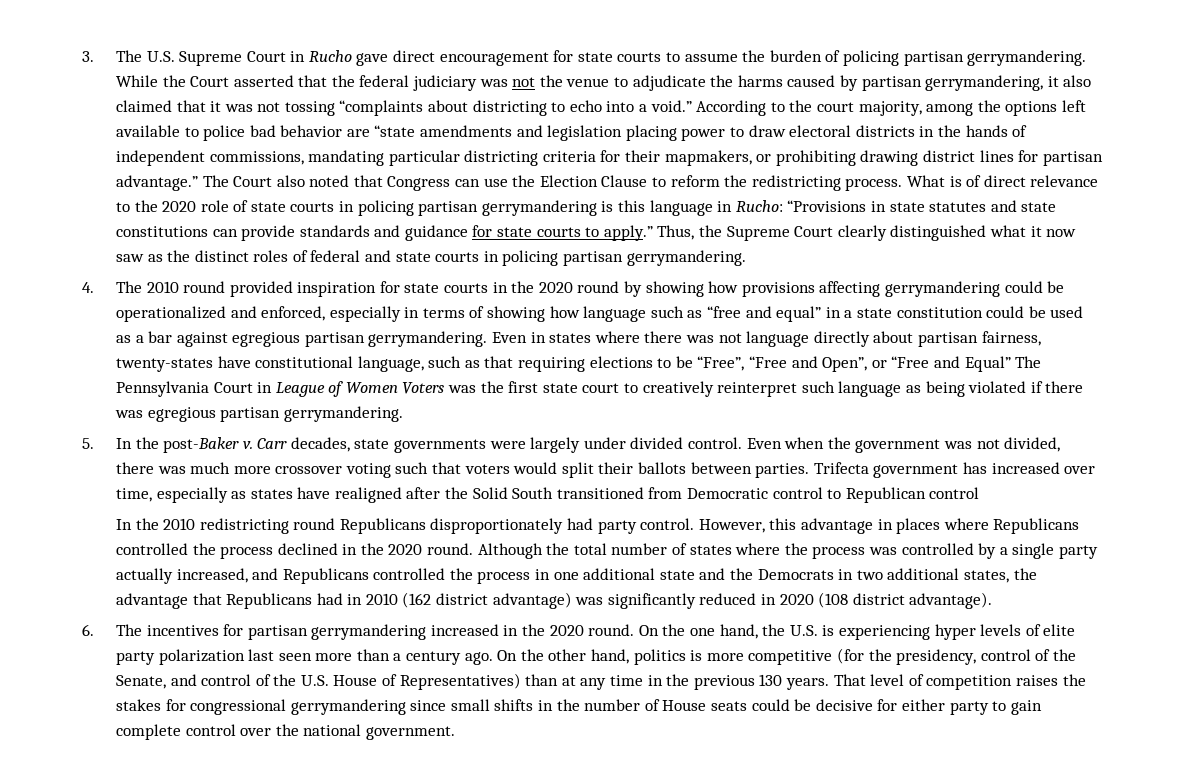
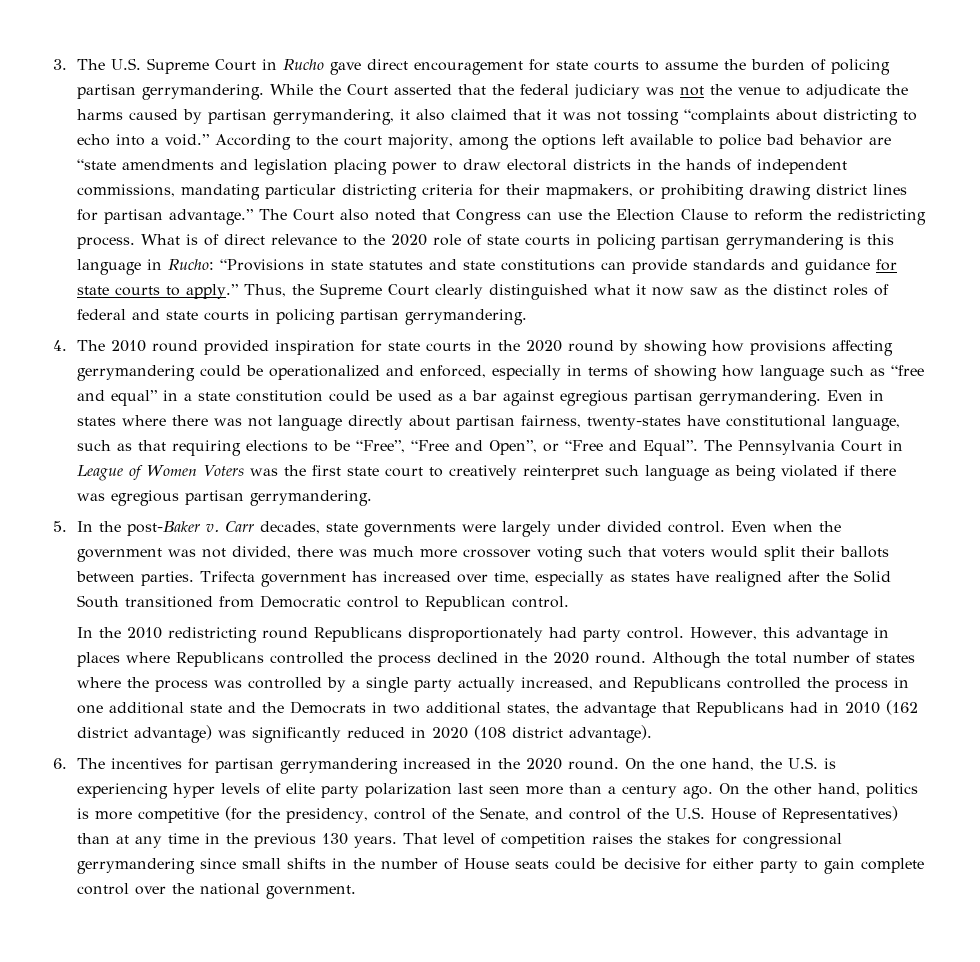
- Even in states where there was not language directly about partisan fairness, twenty-states have constitutional language, such as that requiring elections to be “Free”, “Free and Open”, or “Free and Equal” The Pennsylvania Court in League of Women Voters was the first state court to creatively reinterpret such language as being violated if there was egregious partisan gerrymandering.
+ Even in states where there was not language directly about partisan fairness, twenty-states have constitutional language, such as that requiring elections to be “Free”, “Free and Open”, or “Free and Equal”. The Pennsylvania Court in League of Women Voters was the first state court to creatively reinterpret such language as being violated if there was egregious partisan gerrymandering.
- Trifecta government has increased over time, especially as states have realigned after the Solid South transitioned from Democratic control to Republican control
+ Trifecta government has increased over time, especially as states have realigned after the Solid South transitioned from Democratic control to Republican control.

